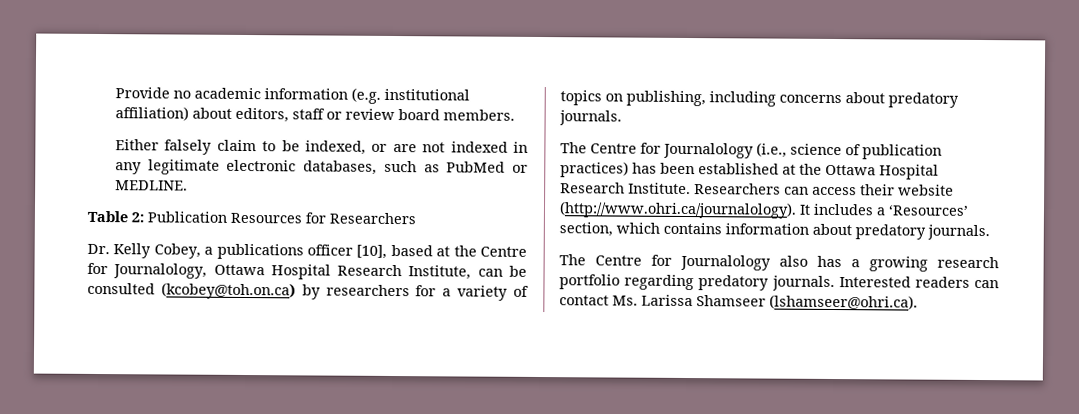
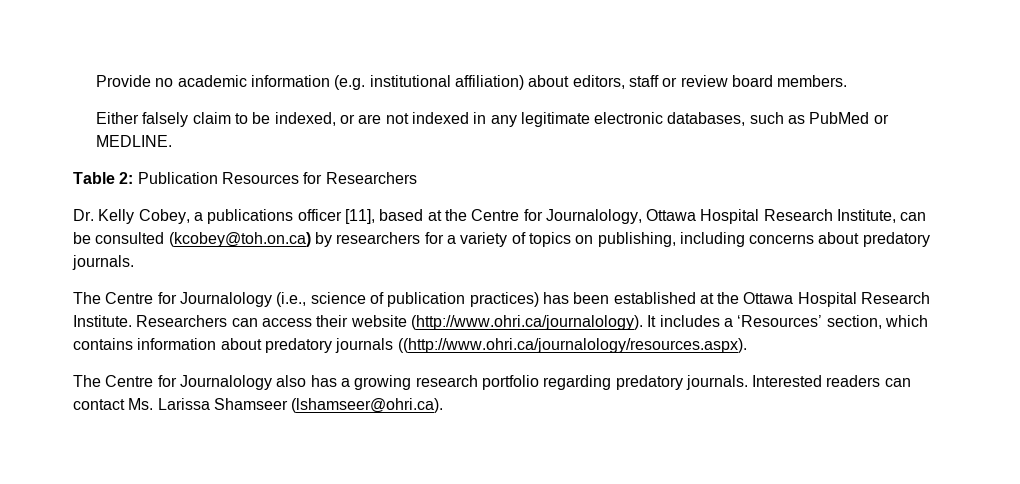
- Dr. Kelly Cobey, a publications officer [10], based at the Centre for Journalology, Ottawa Hospital Research Institute, can be consulted (kcobey@toh.on.ca) by researchers for a variety of topics on publishing, including concerns about predatory journals.
+ Dr. Kelly Cobey, a publications officer [11], based at the Centre for Journalology, Ottawa Hospital Research Institute, can be consulted (kcobey@toh.on.ca) by researchers for a variety of topics on publishing, including concerns about predatory journals.
- Researchers can access their website (http://www.ohri.ca/journalology). It includes a ‘Resources’ section, which contains information about predatory journals.
+ Researchers can access their website (http://www.ohri.ca/journalology). It includes a ‘Resources’ section, which contains information about predatory journals ((http://www.ohri.ca/journalology/resources.aspx).

